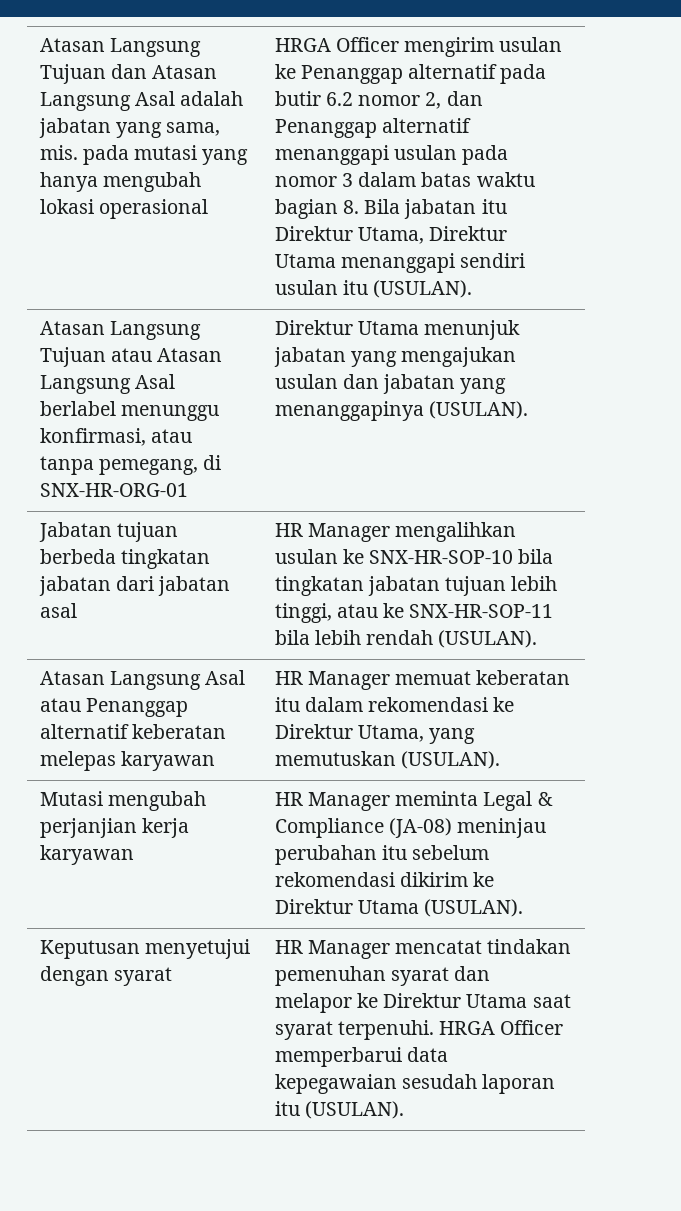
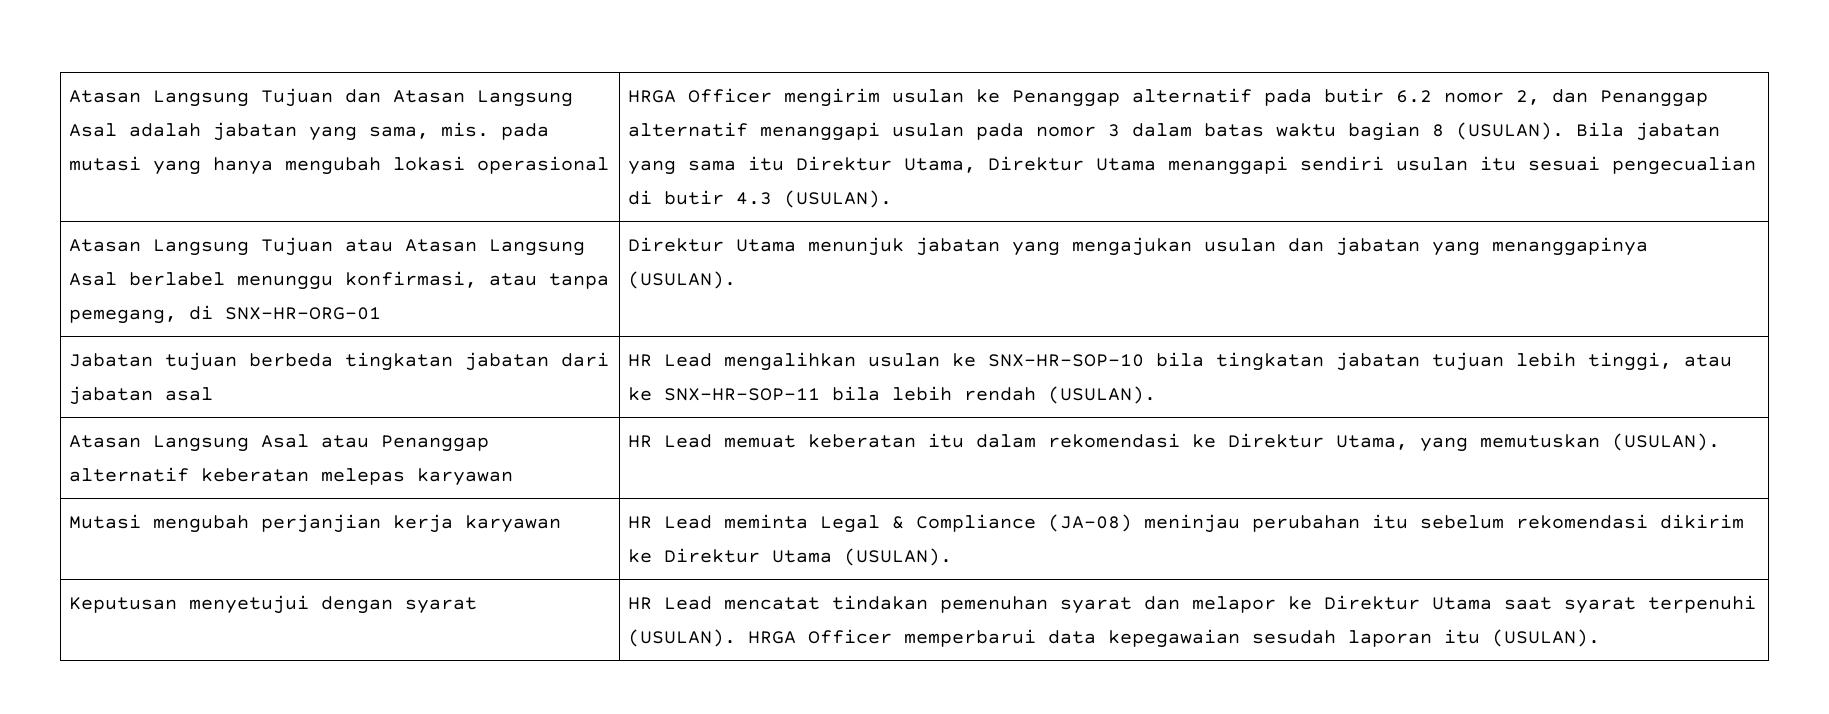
- HRGA Officer mengirim usulan ke Penanggap alternatif pada butir 6.2 nomor 2, dan Penanggap alternatif menanggapi usulan pada nomor 3 dalam batas waktu bagian 8. Bila jabatan itu Direktur Utama, Direktur Utama menanggapi sendiri usulan itu (USULAN).
+ HRGA Officer mengirim usulan ke Penanggap alternatif pada butir 6.2 nomor 2, dan Penanggap alternatif menanggapi usulan pada nomor 3 dalam batas waktu bagian 8 (USULAN). Bila jabatan yang sama itu Direktur Utama, Direktur Utama menanggapi sendiri usulan itu sesuai pengecualian di butir 4.3 (USULAN).
- Jabatan tujuan berbeda tingkatan jabatan dari jabatan asal | HR Manager mengalihkan usulan ke SNX-HR-SOP-10 bila tingkatan jabatan tujuan lebih tinggi, atau ke SNX-HR-SOP-11 bila lebih rendah (USULAN).
+ Jabatan tujuan berbeda tingkatan jabatan dari jabatan asal | HR Lead mengalihkan usulan ke SNX-HR-SOP-10 bila tingkatan jabatan tujuan lebih tinggi, atau ke SNX-HR-SOP-11 bila lebih rendah (USULAN).
- Atasan Langsung Asal atau Penanggap alternatif keberatan melepas karyawan | HR Manager memuat keberatan itu dalam rekomendasi ke Direktur Utama, yang memutuskan (USULAN).
+ Atasan Langsung Asal atau Penanggap alternatif keberatan melepas karyawan | HR Lead memuat keberatan itu dalam rekomendasi ke Direktur Utama, yang memutuskan (USULAN).
- Mutasi mengubah perjanjian kerja karyawan | HR Manager meminta Legal & Compliance (JA-08) meninjau perubahan itu sebelum rekomendasi dikirim ke Direktur Utama (USULAN).
+ Mutasi mengubah perjanjian kerja karyawan | HR Lead meminta Legal & Compliance (JA-08) meninjau perubahan itu sebelum rekomendasi dikirim ke Direktur Utama (USULAN).
- Keputusan menyetujui dengan syarat | HR Manager mencatat tindakan pemenuhan syarat dan melapor ke Direktur Utama saat syarat terpenuhi. HRGA Officer memperbarui data kepegawaian sesudah laporan itu (USULAN).
+ Keputusan menyetujui dengan syarat | HR Lead mencatat tindakan pemenuhan syarat dan melapor ke Direktur Utama saat syarat terpenuhi (USULAN). HRGA Officer memperbarui data kepegawaian sesudah laporan itu (USULAN).

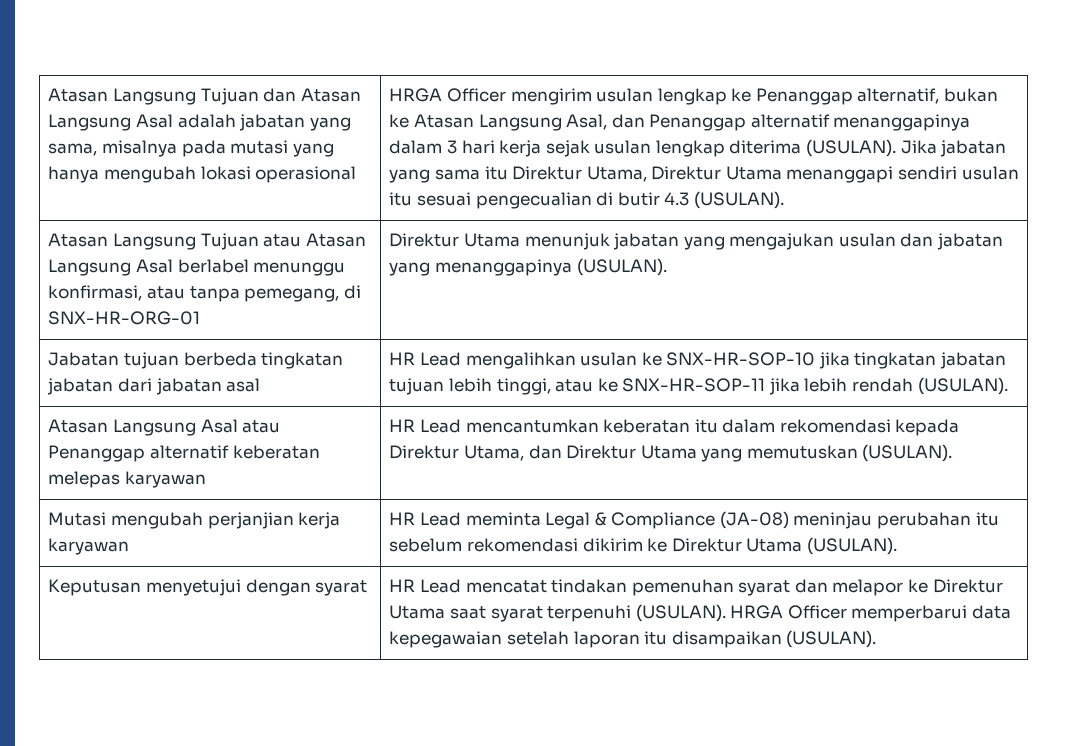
- Atasan Langsung Tujuan dan Atasan Langsung Asal adalah jabatan yang sama, mis. pada mutasi yang hanya mengubah lokasi operasional
+ Atasan Langsung Tujuan dan Atasan Langsung Asal adalah jabatan yang sama, misalnya pada mutasi yang hanya mengubah lokasi operasional
- HRGA Officer mengirim usulan ke Penanggap alternatif pada butir 6.2 nomor 2, dan Penanggap alternatif menanggapi usulan pada nomor 3 dalam batas waktu bagian 8 (USULAN). Bila jabatan yang sama itu Direktur Utama, Direktur Utama menanggapi sendiri usulan itu sesuai pengecualian di butir 4.3 (USULAN).
+ HRGA Officer mengirim usulan lengkap ke Penanggap alternatif, bukan ke Atasan Langsung Asal, dan Penanggap alternatif menanggapinya dalam 3 hari kerja sejak usulan lengkap diterima (USULAN). Jika jabatan yang sama itu Direktur Utama, Direktur Utama menanggapi sendiri usulan itu sesuai pengecualian di butir 4.3 (USULAN).
- Jabatan tujuan berbeda tingkatan jabatan dari jabatan asal | HR Lead mengalihkan usulan ke SNX-HR-SOP-10 bila tingkatan jabatan tujuan lebih tinggi, atau ke SNX-HR-SOP-11 bila lebih rendah (USULAN).
+ Jabatan tujuan berbeda tingkatan jabatan dari jabatan asal | HR Lead mengalihkan usulan ke SNX-HR-SOP-10 jika tingkatan jabatan tujuan lebih tinggi, atau ke SNX-HR-SOP-11 jika lebih rendah (USULAN).
- Atasan Langsung Asal atau Penanggap alternatif keberatan melepas karyawan | HR Lead memuat keberatan itu dalam rekomendasi ke Direktur Utama, yang memutuskan (USULAN).
+ Atasan Langsung Asal atau Penanggap alternatif keberatan melepas karyawan | HR Lead mencantumkan keberatan itu dalam rekomendasi kepada Direktur Utama, dan Direktur Utama yang memutuskan (USULAN).
- Keputusan menyetujui dengan syarat | HR Lead mencatat tindakan pemenuhan syarat dan melapor ke Direktur Utama saat syarat terpenuhi (USULAN). HRGA Officer memperbarui data kepegawaian sesudah laporan itu (USULAN).
+ Keputusan menyetujui dengan syarat | HR Lead mencatat tindakan pemenuhan syarat dan melapor ke Direktur Utama saat syarat terpenuhi (USULAN). HRGA Officer memperbarui data kepegawaian setelah laporan itu disampaikan (USULAN).

